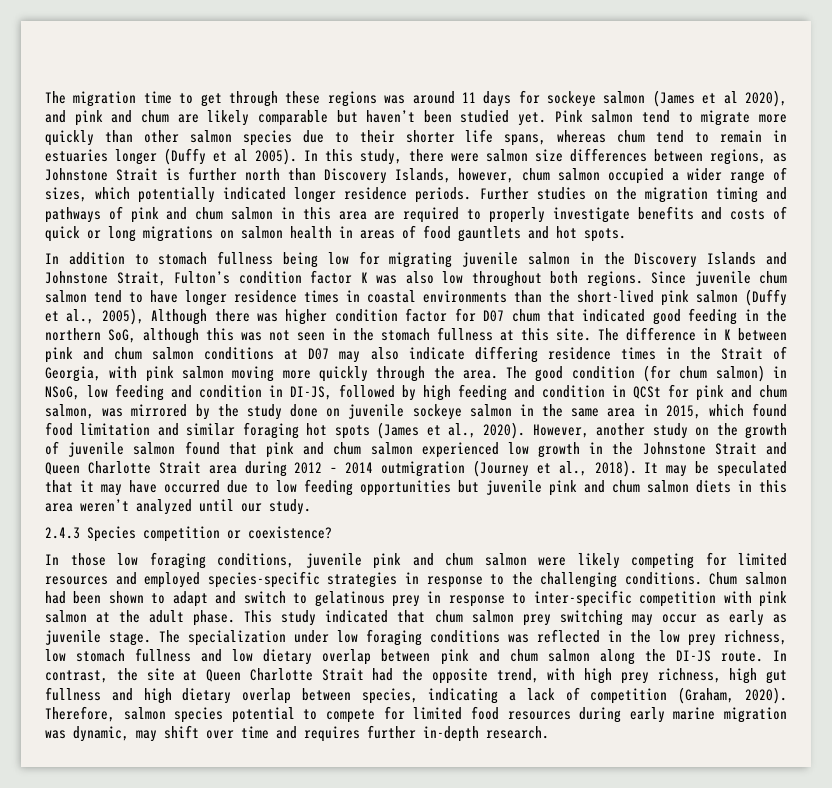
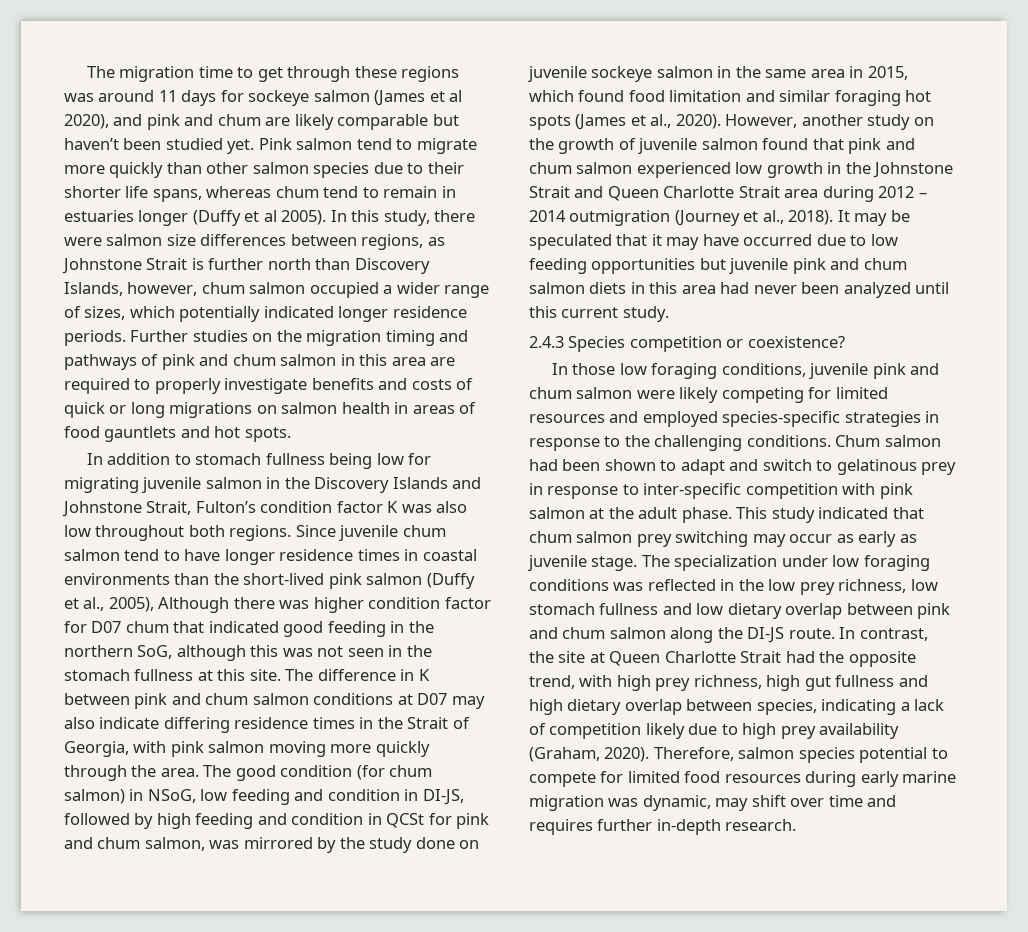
- It may be speculated that it may have occurred due to low feeding opportunities but juvenile pink and chum salmon diets in this area weren’t analyzed until our study.
+ It may be speculated that it may have occurred due to low feeding opportunities but juvenile pink and chum salmon diets in this area had never been analyzed until this current study.
- In contrast, the site at Queen Charlotte Strait had the opposite trend, with high prey richness, high gut fullness and high dietary overlap between species, indicating a lack of competition (Graham, 2020).
+ In contrast, the site at Queen Charlotte Strait had the opposite trend, with high prey richness, high gut fullness and high dietary overlap between species, indicating a lack of competition likely due to high prey availability (Graham, 2020).

